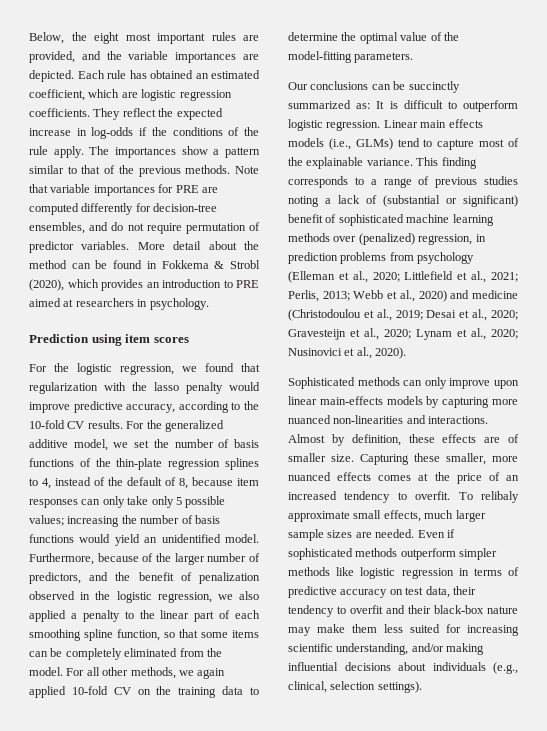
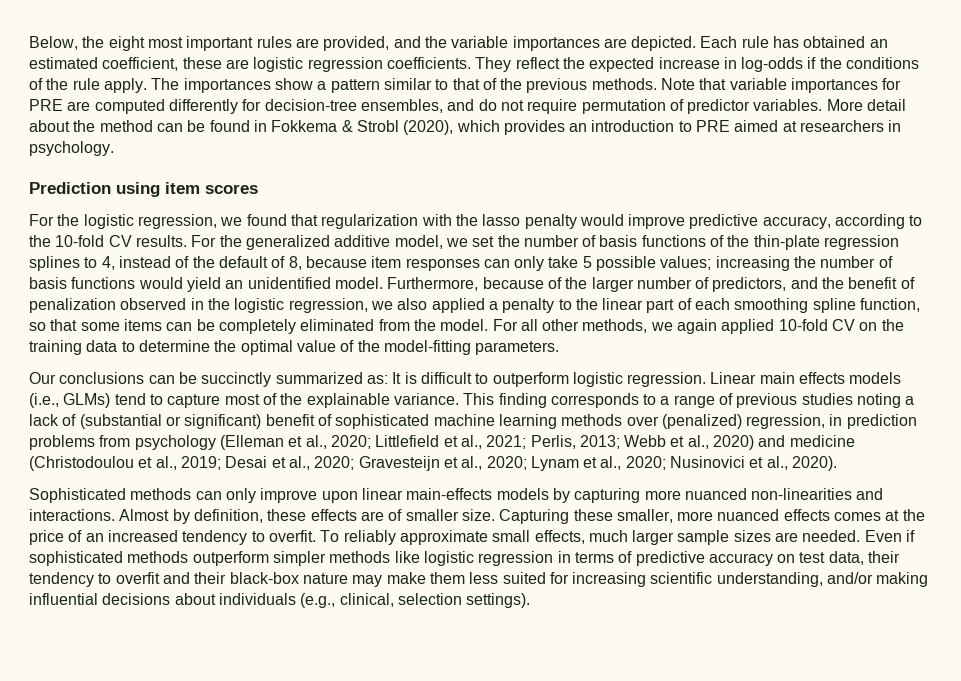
- Each rule has obtained an estimated coefficient, which are logistic regression coefficients.
+ Each rule has obtained an estimated coefficient, these are logistic regression coefficients.
- For the generalized additive model, we set the number of basis functions of the thin-plate regression splines to 4, instead of the default of 8, because item responses can only take only 5 possible values; increasing the number of basis functions would yield an unidentified model.
+ For the generalized additive model, we set the number of basis functions of the thin-plate regression splines to 4, instead of the default of 8, because item responses can only take 5 possible values; increasing the number of basis functions would yield an unidentified model.
- To relibaly approximate small effects, much larger sample sizes are needed.
+ To reliably approximate small effects, much larger sample sizes are needed.

